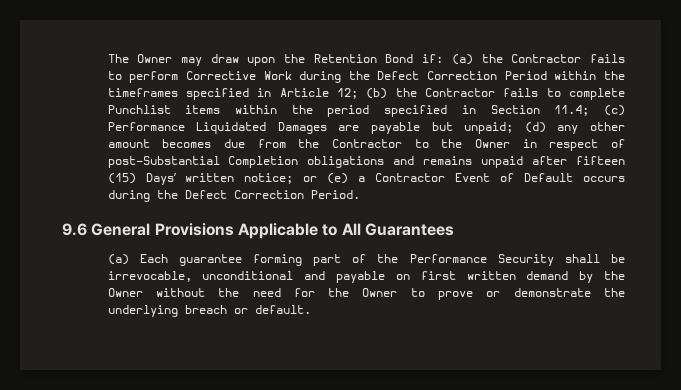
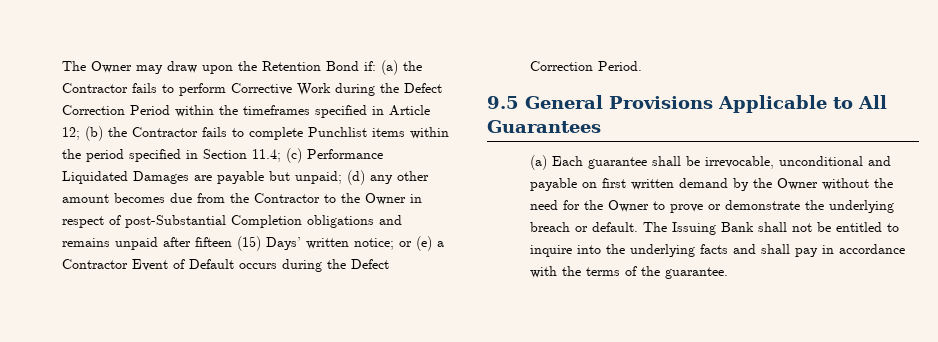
- 9.6 General Provisions Applicable to All Guarantees
+ 9.5 General Provisions Applicable to All Guarantees
- (a) Each guarantee forming part of the Performance Security shall be irrevocable, unconditional and payable on first written demand by the Owner without the need for the Owner to prove or demonstrate the underlying breach or default.
+ (a) Each guarantee shall be irrevocable, unconditional and payable on first written demand by the Owner without the need for the Owner to prove or demonstrate the underlying breach or default.
+ The Issuing Bank shall not be entitled to inquire into the underlying facts and shall pay in accordance with the terms of the guarantee.

